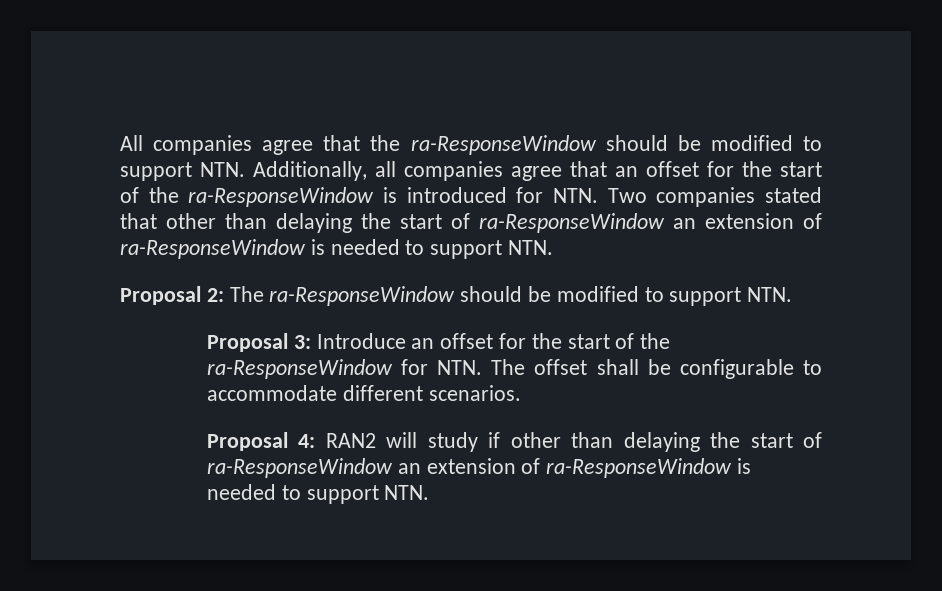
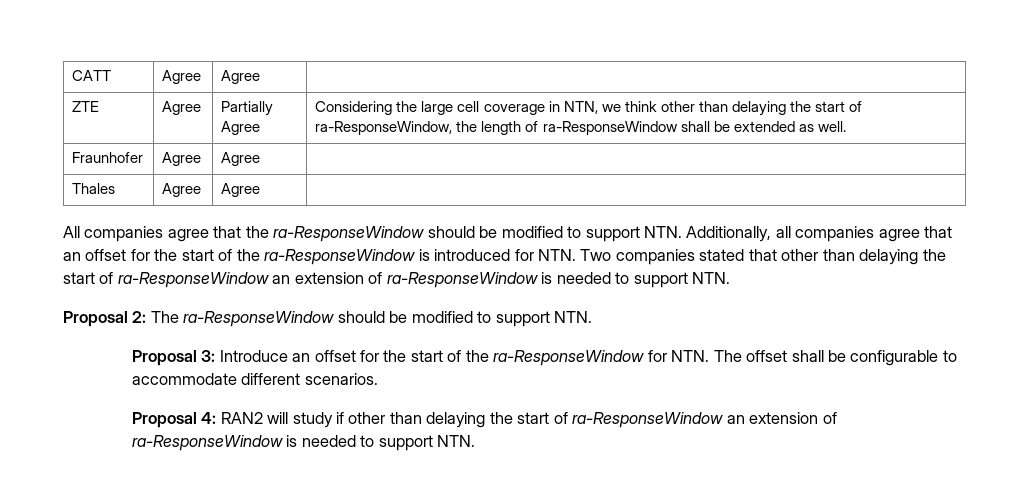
+ CATT | Agree | Agree |
+ ZTE | Agree | Partially Agree | Considering the large cell coverage in NTN, we think other than delaying the start of ra-ResponseWindow, the length of ra-ResponseWindow shall be extended as well.
+ Fraunhofer | Agree | Agree |
+ Thales | Agree | Agree |

